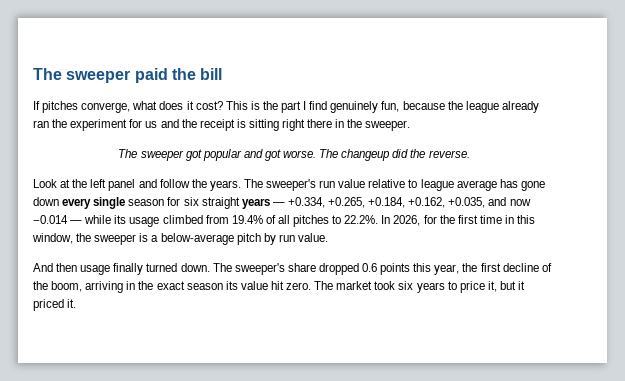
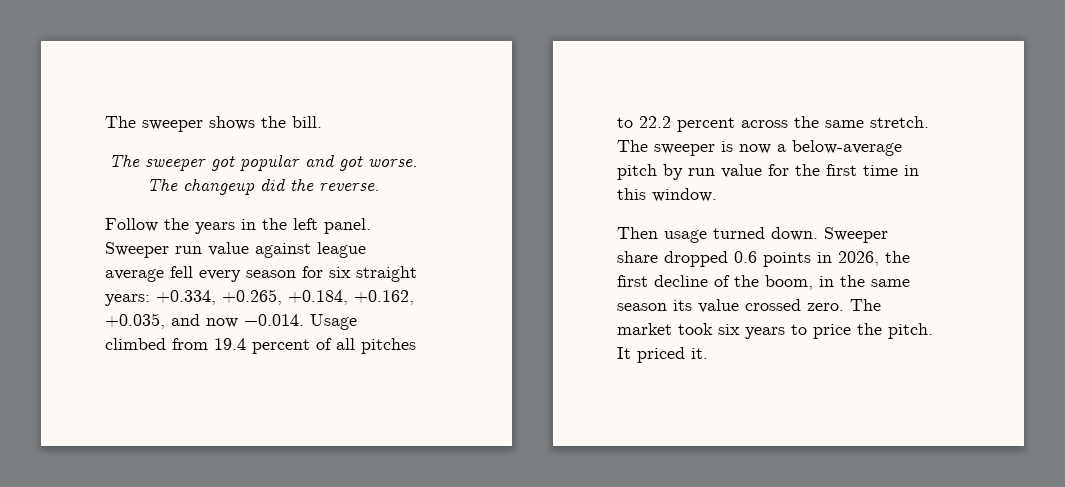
- The sweeper paid the bill
- If pitches converge, what does it cost? This is the part I find genuinely fun, because the league already ran the experiment for us and the receipt is sitting right there in the sweeper.
+ The sweeper shows the bill.
- Look at the left panel and follow the years. The sweeper's run value relative to league average has gone down every single season for six straight years — +0.334, +0.265, +0.184, +0.162, +0.035, and now −0.014 — while its usage climbed from 19.4% of all pitches to 22.2%. In 2026, for the first time in this window, the sweeper is a below-average pitch by run value.
- And then usage finally turned down. The sweeper's share dropped 0.6 points this year, the first decline of the boom, arriving in the exact season its value hit zero.
+ Follow the years in the left panel. Sweeper run value against league average fell every season for six straight years: +0.334, +0.265, +0.184, +0.162, +0.035, and now −0.014. Usage climbed from 19.4 percent of all pitches to 22.2 percent across the same stretch. The sweeper is now a below-average pitch by run value for the first time in this window.
+ Then usage turned down. Sweeper share dropped 0.6 points in 2026, the first decline of the boom, in the same season its value crossed zero.
- The market took six years to price it, but it priced it.
+ The market took six years to price the pitch. It priced it.

